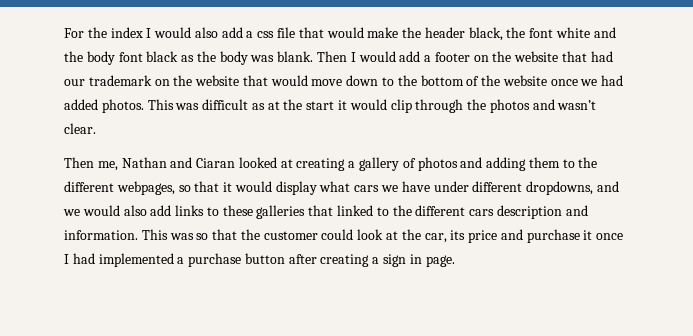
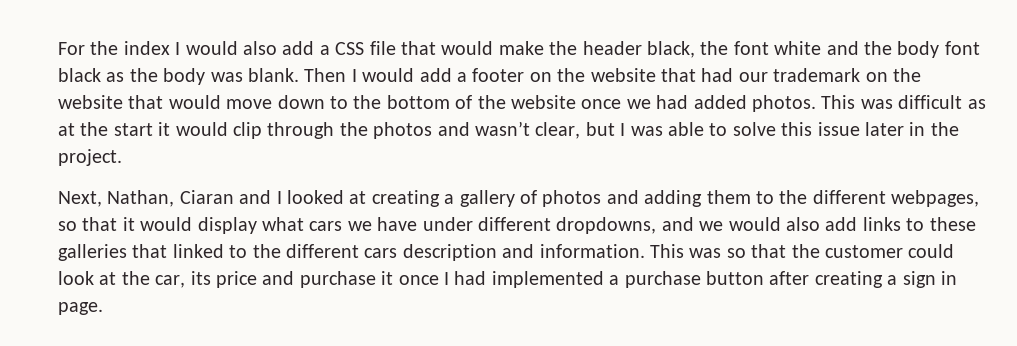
- For the index I would also add a css file that would make the header black, the font white and the body font black as the body was blank.
+ For the index I would also add a CSS file that would make the header black, the font white and the body font black as the body was blank.
- This was difficult as at the start it would clip through the photos and wasn’t clear.
- Then me, Nathan and Ciaran looked at creating a gallery of photos and adding them to the different webpages, so that it would display what cars we have under different dropdowns, and we would also add links to these galleries that linked to the different cars description and information.
+ This was difficult as at the start it would clip through the photos and wasn’t clear, but I was able to solve this issue later in the project.
+ Next, Nathan, Ciaran and I looked at creating a gallery of photos and adding them to the different webpages, so that it would display what cars we have under different dropdowns, and we would also add links to these galleries that linked to the different cars description and information.

